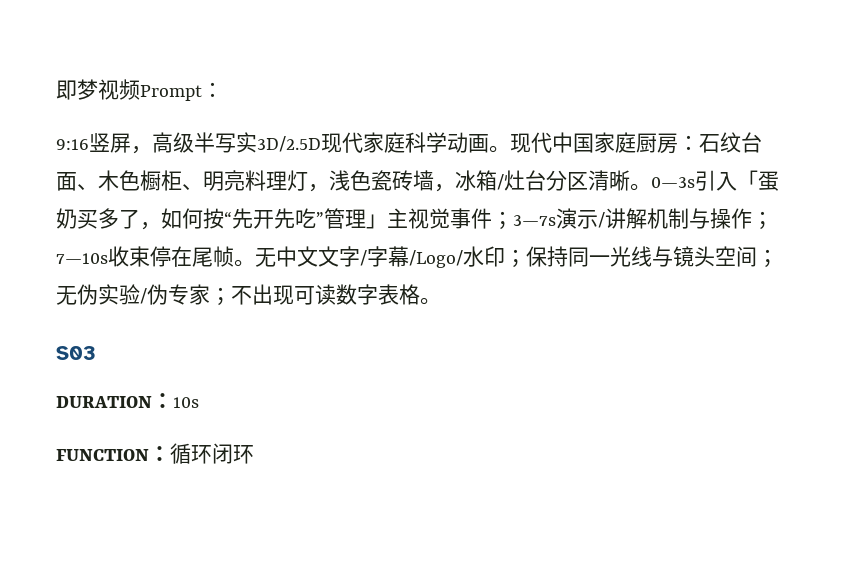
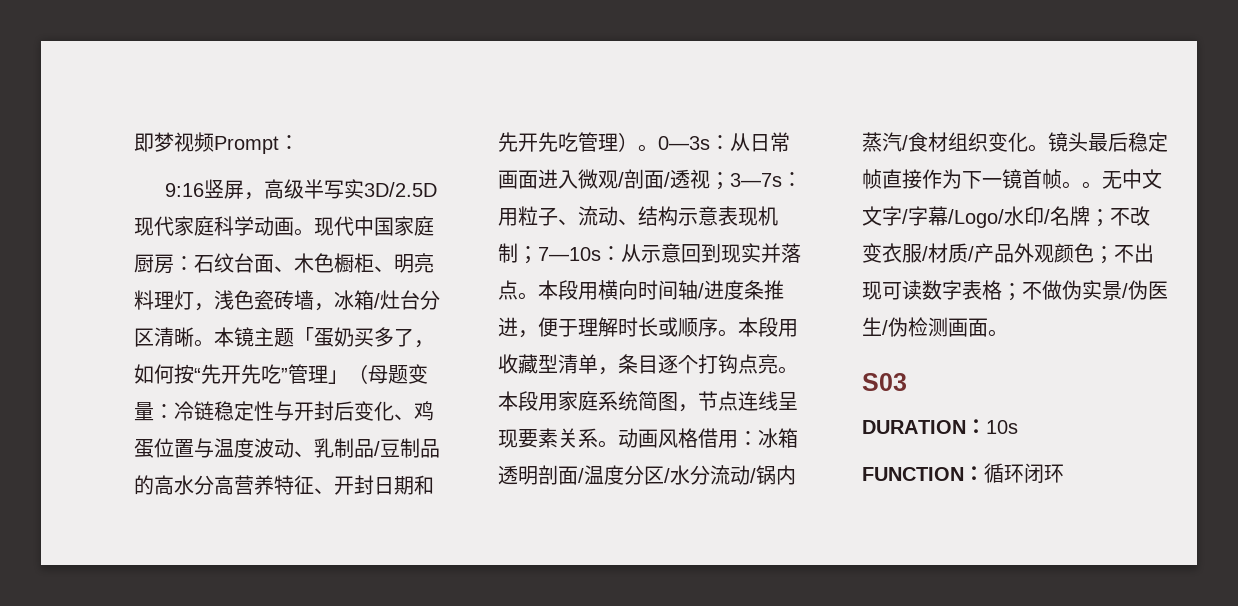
- 0—3s引入「蛋奶买多了，如何按“先开先吃”管理」主视觉事件；3—7s演示/讲解机制与操作；7—10s收束停在尾帧。
+ 本镜主题「蛋奶买多了，如何按“先开先吃”管理」（母题变量：冷链稳定性与开封后变化、鸡蛋位置与温度波动、乳制品/豆制品的高水分高营养特征、开封日期和先开先吃管理）。0—3s：从日常画面进入微观/剖面/透视；3—7s：用粒子、流动、结构示意表现机制；7—10s：从示意回到现实并落点。本段用横向时间轴/进度条推进，便于理解时长或顺序。本段用收藏型清单，条目逐个打钩点亮。本段用家庭系统简图，节点连线呈现要素关系。动画风格借用：冰箱透明剖面/温度分区/水分流动/锅内蒸汽/食材组织变化。镜头最后稳定帧直接作为下一镜首帧。。
- 无中文文字/字幕/Logo/水印；保持同一光线与镜头空间；无伪实验/伪专家；不出现可读数字表格。
+ 无中文文字/字幕/Logo/水印/名牌；不改变衣服/材质/产品外观颜色；不出现可读数字表格；不做伪实景/伪医生/伪检测画面。

